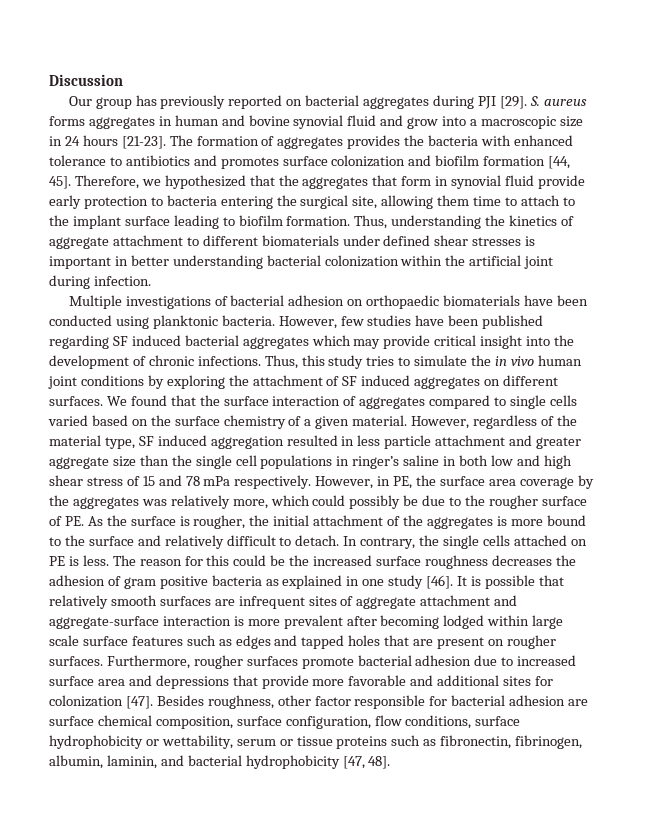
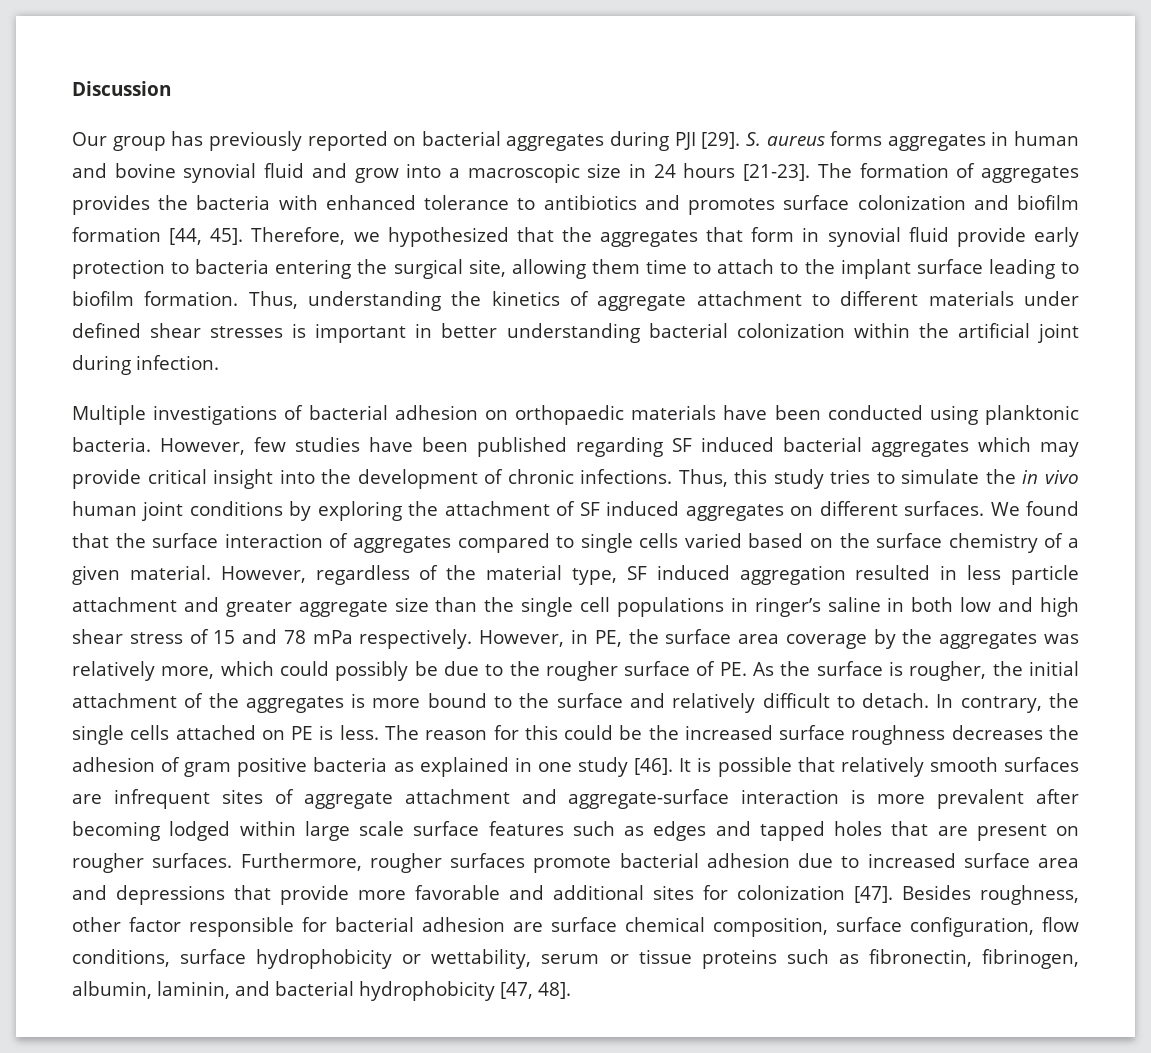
- Thus, understanding the kinetics of aggregate attachment to different biomaterials under defined shear stresses is important in better understanding bacterial colonization within the artificial joint during infection.
+ Thus, understanding the kinetics of aggregate attachment to different materials under defined shear stresses is important in better understanding bacterial colonization within the artificial joint during infection.
- Multiple investigations of bacterial adhesion on orthopaedic biomaterials have been conducted using planktonic bacteria.
+ Multiple investigations of bacterial adhesion on orthopaedic materials have been conducted using planktonic bacteria.

